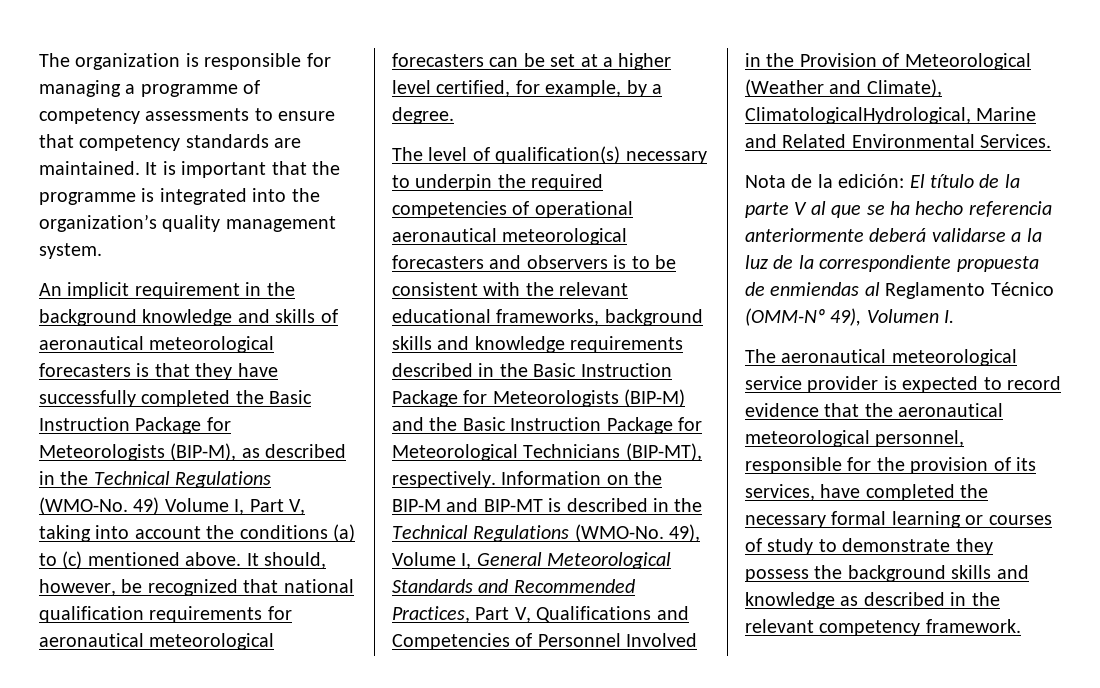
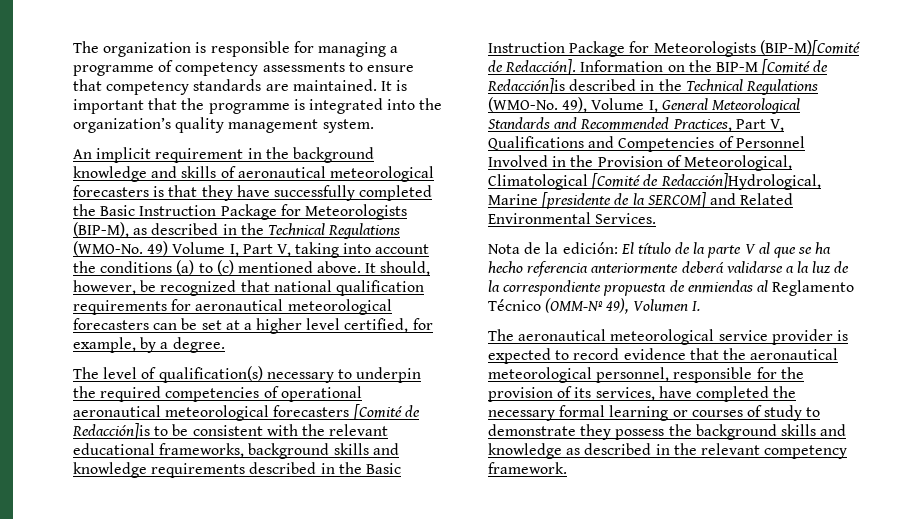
- The level of qualification(s) necessary to underpin the required competencies of operational aeronautical meteorological forecasters and observers is to be consistent with the relevant educational frameworks, background skills and knowledge requirements described in the Basic Instruction Package for Meteorologists (BIP-M) and the Basic Instruction Package for Meteorological Technicians (BIP-MT), respectively.
+ The level of qualification(s) necessary to underpin the required competencies of operational aeronautical meteorological forecasters [Comité de Redacción]is to be consistent with the relevant educational frameworks, background skills and knowledge requirements described in the Basic Instruction Package for Meteorologists (BIP-M)[Comité de Redacción].
- Information on the BIP-M and BIP-MT is described in the Technical Regulations (WMO-No.
+ Information on the BIP-M [Comité de Redacción]is described in the Technical Regulations (WMO-No.
- 49), Volume I, General Meteorological Standards and Recommended Practices, Part V, Qualifications and Competencies of Personnel Involved in the Provision of Meteorological (Weather and Climate), ClimatologicalHydrological, Marine and Related Environmental Services.
+ 49), Volume I, General Meteorological Standards and Recommended Practices, Part V, Qualifications and Competencies of Personnel Involved in the Provision of Meteorological, Climatological [Comité de Redacción]Hydrological, Marine [presidente de la SERCOM] and Related Environmental Services.

